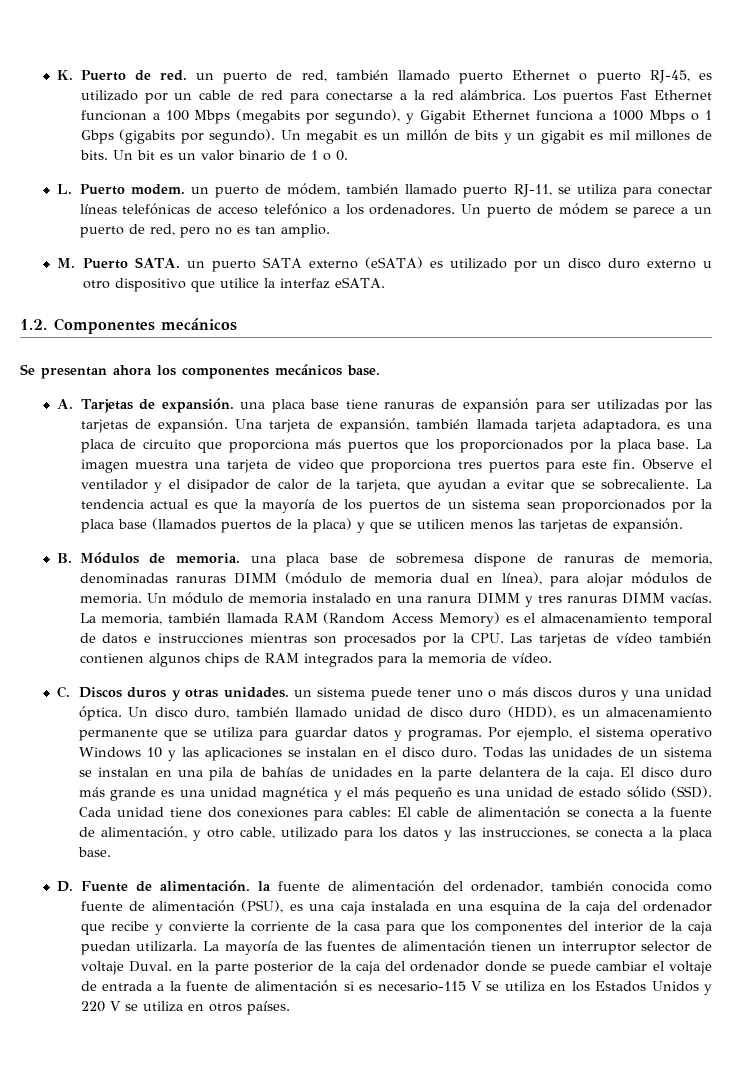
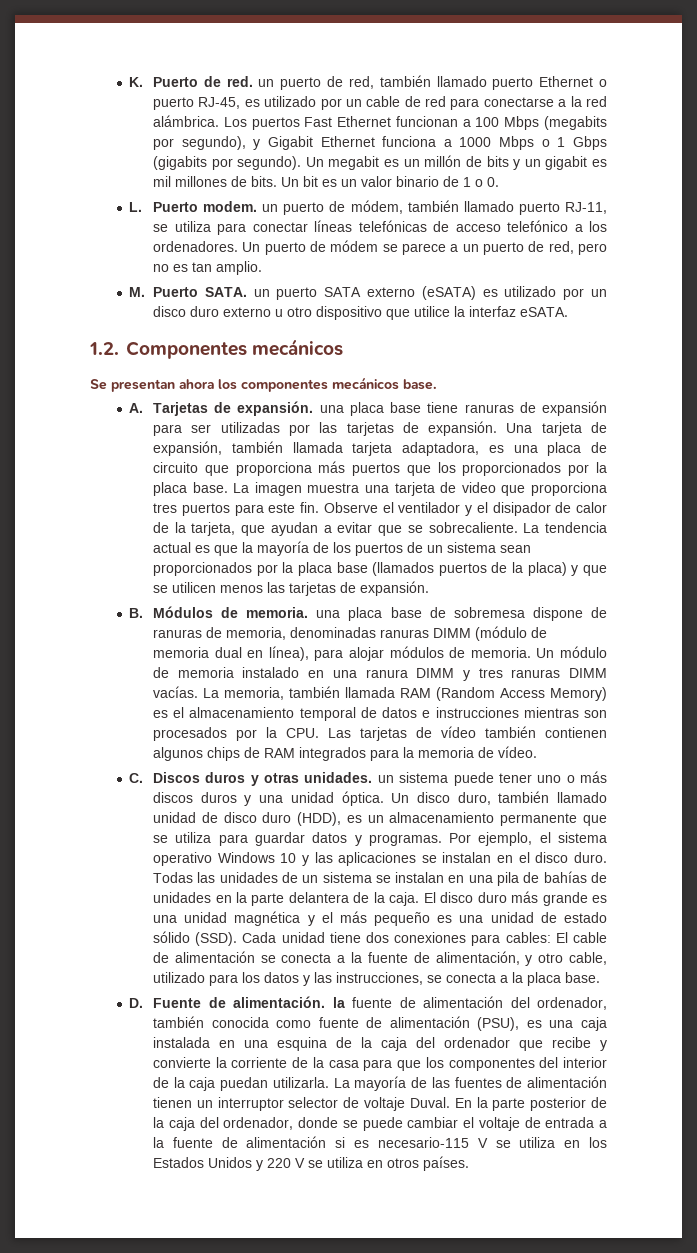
- La mayoría de las fuentes de alimentación tienen un interruptor selector de voltaje Duval. en la parte posterior de la caja del ordenador donde se puede cambiar el voltaje de entrada a la fuente de alimentación si es necesario-115 V se utiliza en los Estados Unidos y 220 V se utiliza en otros países.
+ La mayoría de las fuentes de alimentación tienen un interruptor selector de voltaje Duval. En la parte posterior de la caja del ordenador, donde se puede cambiar el voltaje de entrada a la fuente de alimentación si es necesario-115 V se utiliza en los Estados Unidos y 220 V se utiliza en otros países.

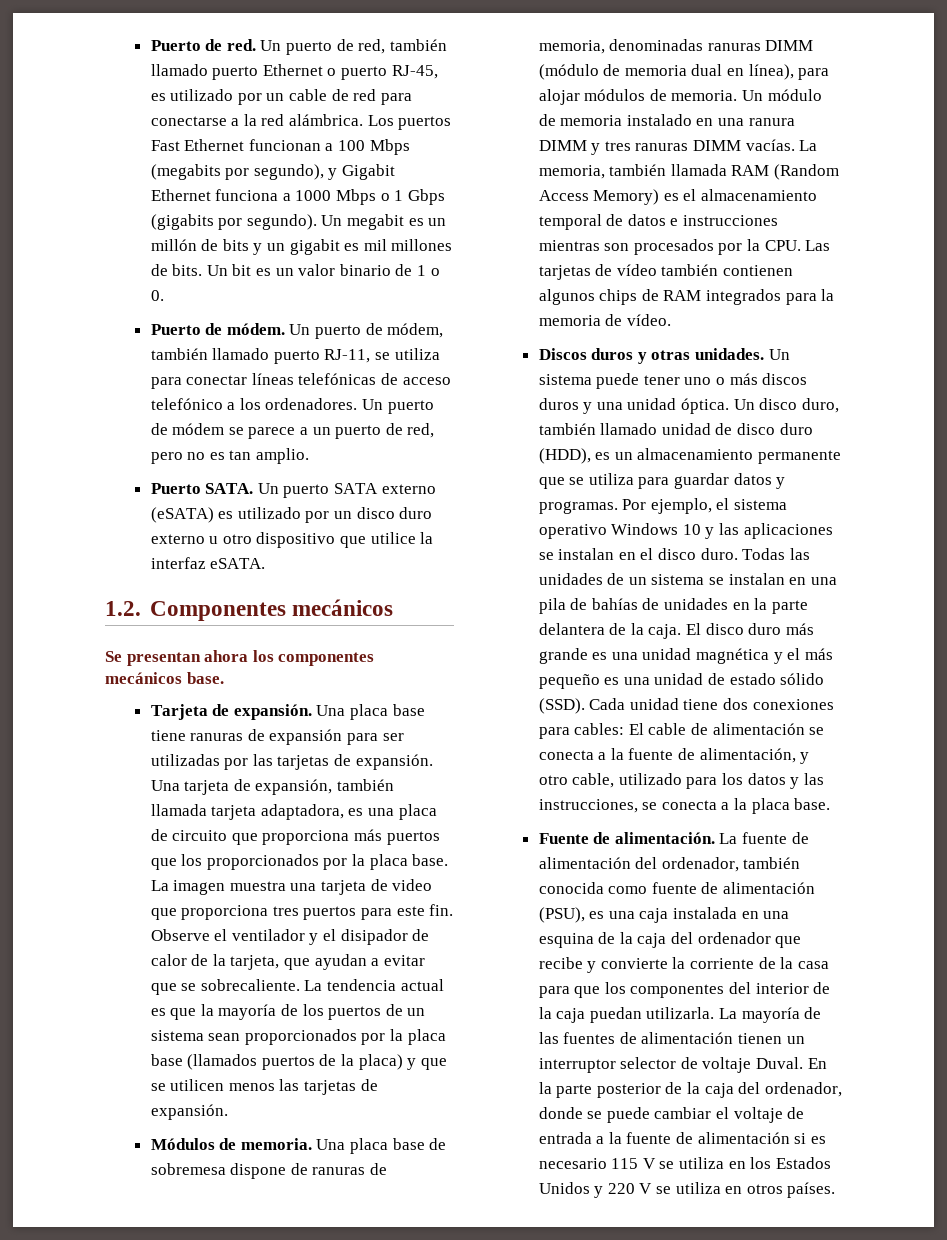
- K. Puerto de red. un puerto de red, también llamado puerto Ethernet o puerto RJ-45, es utilizado por un cable de red para conectarse a la red alámbrica.
+ Puerto de red. Un puerto de red, también llamado puerto Ethernet o puerto RJ-45, es utilizado por un cable de red para conectarse a la red alámbrica.
- L. Puerto modem. un puerto de módem, también llamado puerto RJ-11, se utiliza para conectar líneas telefónicas de acceso telefónico a los ordenadores.
+ Puerto de módem. Un puerto de módem, también llamado puerto RJ-11, se utiliza para conectar líneas telefónicas de acceso telefónico a los ordenadores.
- M. Puerto SATA. un puerto SATA externo (eSATA) es utilizado por un disco duro externo u otro dispositivo que utilice la interfaz eSATA.
+ Puerto SATA. Un puerto SATA externo (eSATA) es utilizado por un disco duro externo u otro dispositivo que utilice la interfaz eSATA.
- A. Tarjetas de expansión. una placa base tiene ranuras de expansión para ser utilizadas por las tarjetas de expansión.
+ Tarjeta de expansión. Una placa base tiene ranuras de expansión para ser utilizadas por las tarjetas de expansión.
- B. Módulos de memoria. una placa base de sobremesa dispone de ranuras de memoria, denominadas ranuras DIMM (módulo de memoria dual en línea), para alojar módulos de memoria.
+ Módulos de memoria. Una placa base de sobremesa dispone de ranuras de memoria, denominadas ranuras DIMM (módulo de memoria dual en línea), para alojar módulos de memoria.
- C. Discos duros y otras unidades. un sistema puede tener uno o más discos duros y una unidad óptica.
+ Discos duros y otras unidades. Un sistema puede tener uno o más discos duros y una unidad óptica.
- D. Fuente de alimentación. la fuente de alimentación del ordenador, también conocida como fuente de alimentación (PSU), es una caja instalada en una esquina de la caja del ordenador que recibe y convierte la corriente de la casa para que los componentes del interior de la caja puedan utilizarla.
+ Fuente de alimentación. La fuente de alimentación del ordenador, también conocida como fuente de alimentación (PSU), es una caja instalada en una esquina de la caja del ordenador que recibe y convierte la corriente de la casa para que los componentes del interior de la caja puedan utilizarla.
- En la parte posterior de la caja del ordenador, donde se puede cambiar el voltaje de entrada a la fuente de alimentación si es necesario-115 V se utiliza en los Estados Unidos y 220 V se utiliza en otros países.
+ En la parte posterior de la caja del ordenador, donde se puede cambiar el voltaje de entrada a la fuente de alimentación si es necesario 115 V se utiliza en los Estados Unidos y 220 V se utiliza en otros países.

